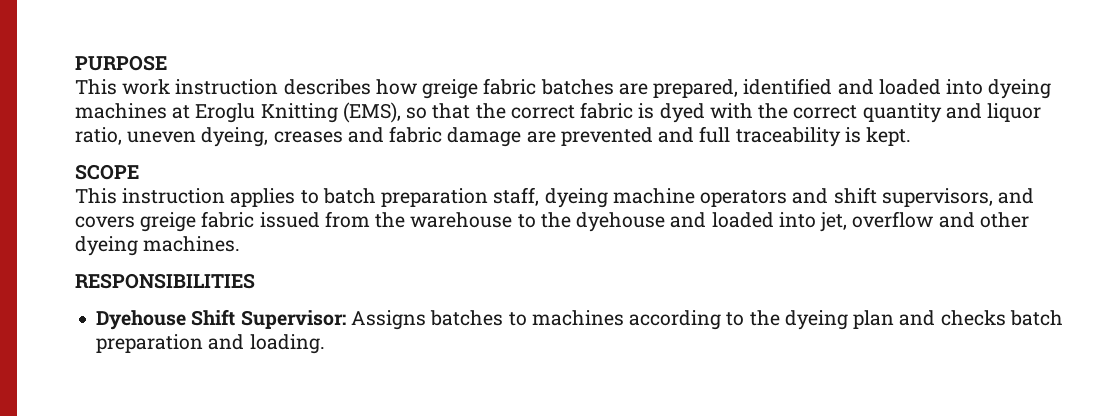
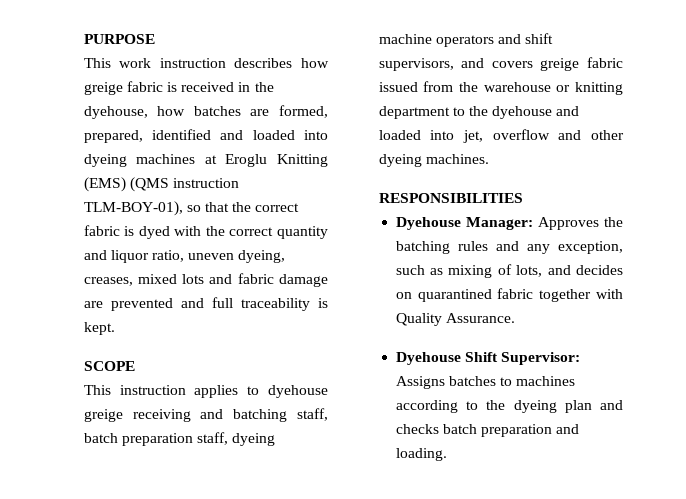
- This work instruction describes how greige fabric batches are prepared, identified and loaded into dyeing machines at Eroglu Knitting (EMS), so that the correct fabric is dyed with the correct quantity and liquor ratio, uneven dyeing, creases and fabric damage are prevented and full traceability is kept.
+ This work instruction describes how greige fabric is received in the dyehouse, how batches are formed, prepared, identified and loaded into dyeing machines at Eroglu Knitting (EMS) (QMS instruction TLM-BOY-01), so that the correct fabric is dyed with the correct quantity and liquor ratio, uneven dyeing, creases, mixed lots and fabric damage are prevented and full traceability is kept.
- This instruction applies to batch preparation staff, dyeing machine operators and shift supervisors, and covers greige fabric issued from the warehouse to the dyehouse and loaded into jet, overflow and other dyeing machines.
+ This instruction applies to dyehouse greige receiving and batching staff, batch preparation staff, dyeing machine operators and shift supervisors, and covers greige fabric issued from the warehouse or knitting department to the dyehouse and loaded into jet, overflow and other dyeing machines.
+ Dyehouse Manager: Approves the batching rules and any exception, such as mixing of lots, and decides on quarantined fabric together with Quality Assurance.

